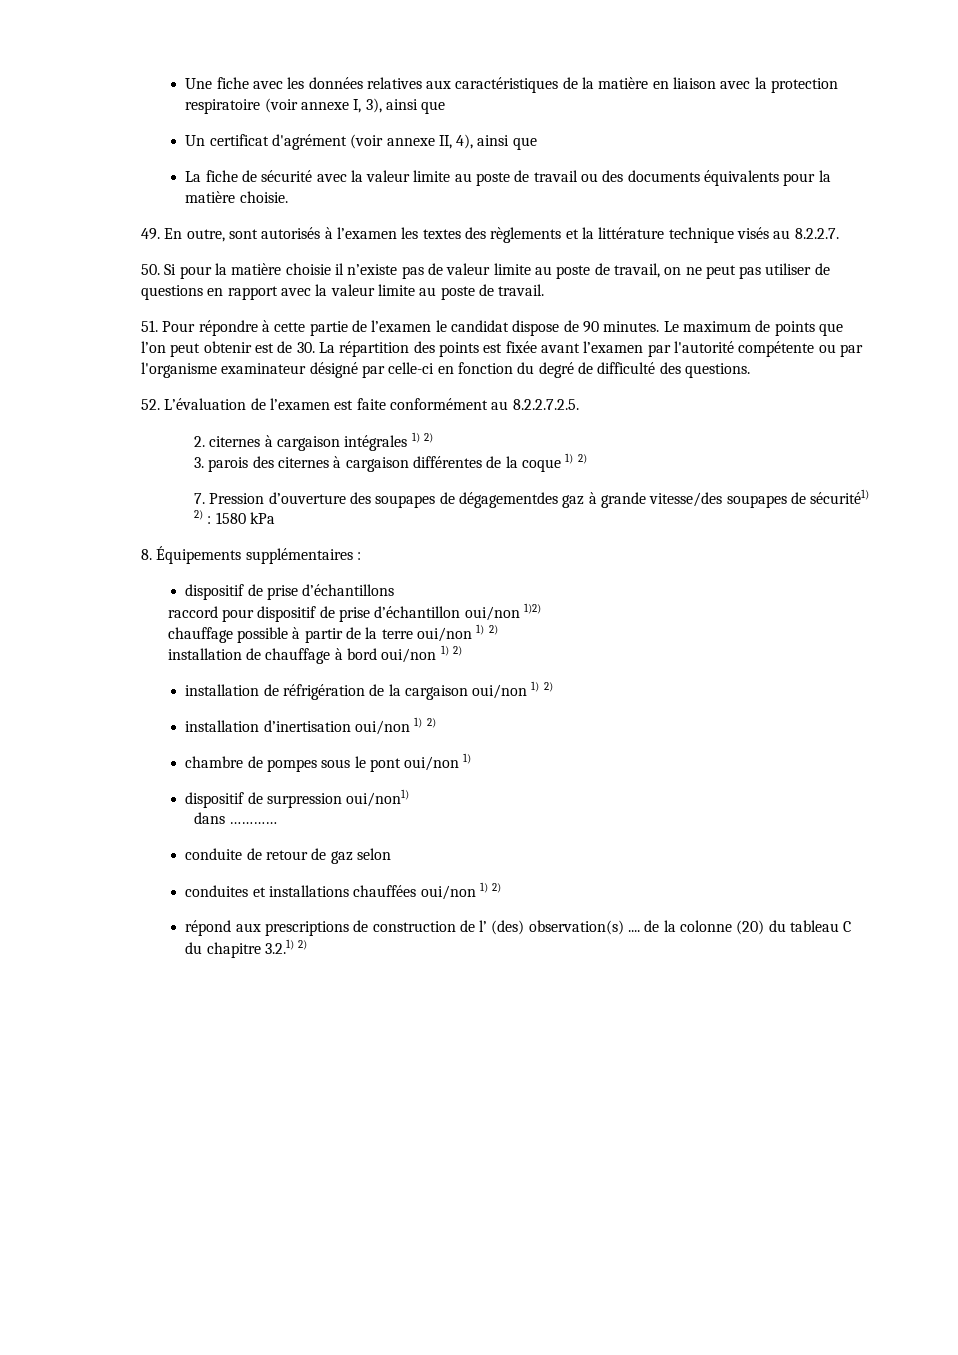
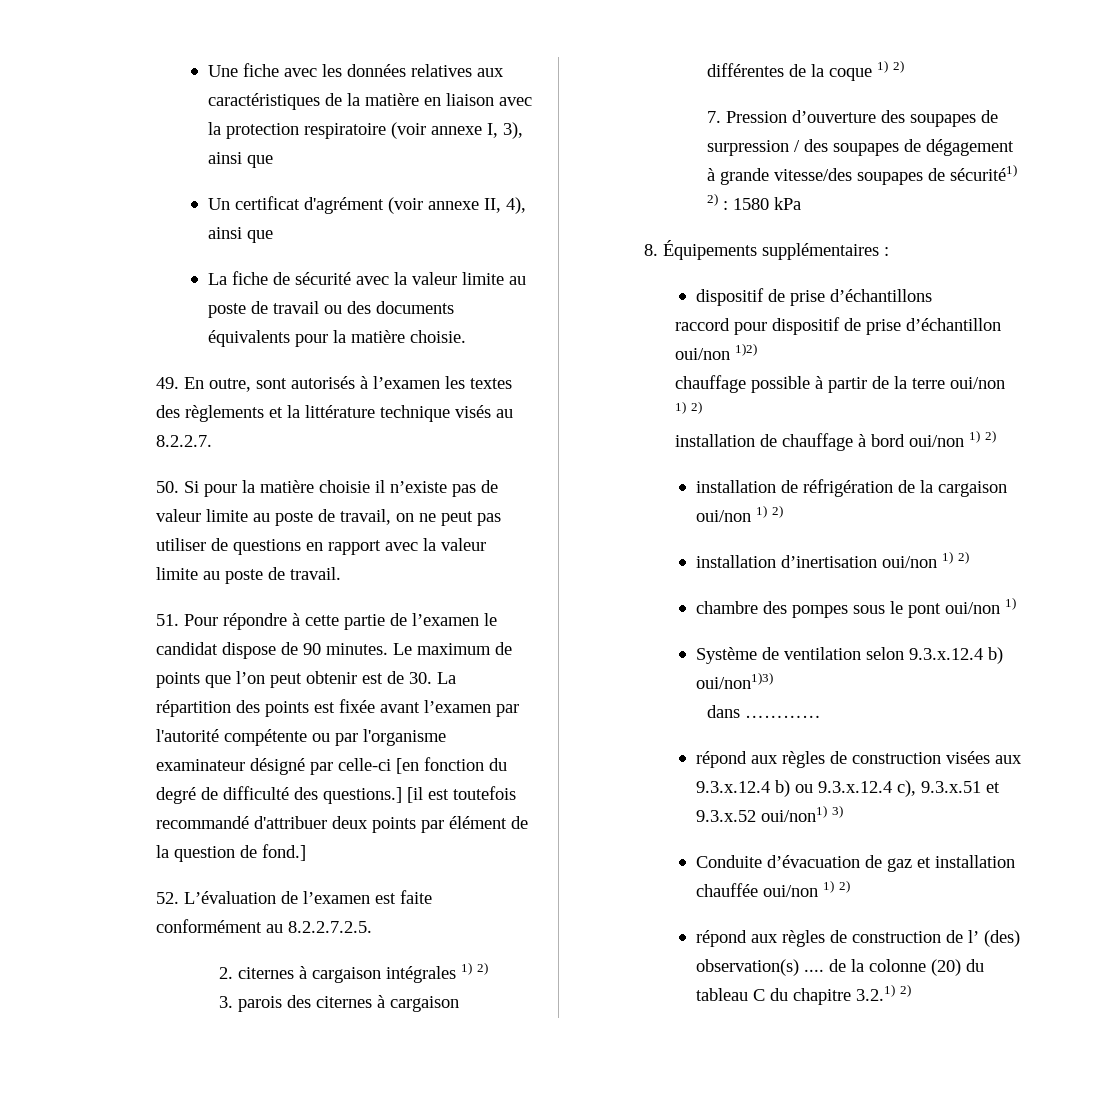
- Le maximum de points que l’on peut obtenir est de 30. La répartition des points est fixée avant l’examen par l'autorité compétente ou par l'organisme examinateur désigné par celle-ci en fonction du degré de difficulté des questions.
+ Le maximum de points que l’on peut obtenir est de 30. La répartition des points est fixée avant l’examen par l'autorité compétente ou par l'organisme examinateur désigné par celle-ci [en fonction du degré de difficulté des questions.] [il est toutefois recommandé d'attribuer deux points par élément de la question de fond.]
- 7. Pression d’ouverture des soupapes de dégagementdes gaz à grande vitesse/des soupapes de sécurité1) 2) : 1580 kPa
+ 7. Pression d’ouverture des soupapes de surpression / des soupapes de dégagement à grande vitesse/des soupapes de sécurité1) 2) : 1580 kPa
- chambre de pompes sous le pont oui/non 1)
+ chambre des pompes sous le pont oui/non 1)
- dispositif de surpression oui/non1)
+ Système de ventilation selon 9.3.x.12.4 b) oui/non1)3)
  dans …………
- conduite de retour de gaz selon
- conduites et installations chauffées oui/non 1) 2)
+ répond aux règles de construction visées aux 9.3.x.12.4 b) ou 9.3.x.12.4 c), 9.3.x.51 et 9.3.x.52 oui/non1) 3)
+ Conduite d’évacuation de gaz et installation chauffée oui/non 1) 2)
- répond aux prescriptions de construction de l’ (des) observation(s) .... de la colonne (20) du tableau C du chapitre 3.2.1) 2)
+ répond aux règles de construction de l’ (des) observation(s) .... de la colonne (20) du tableau C du chapitre 3.2.1) 2)

